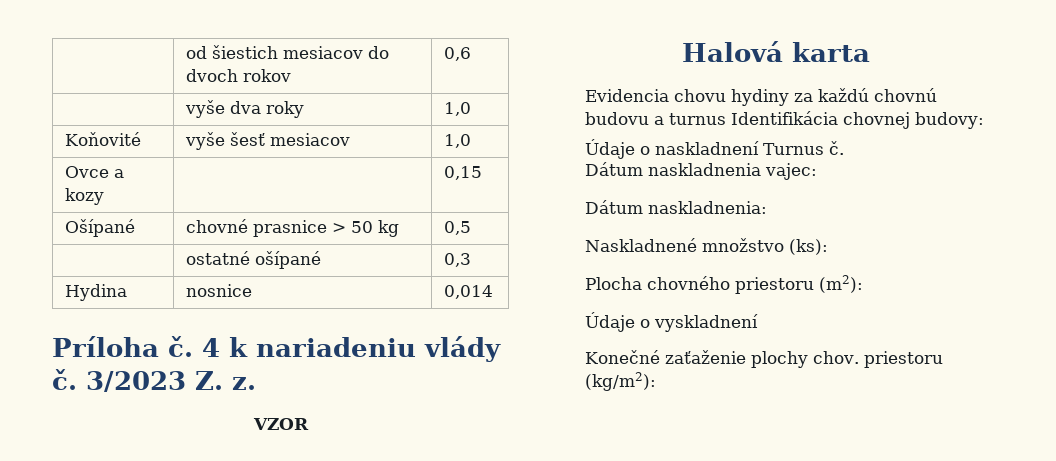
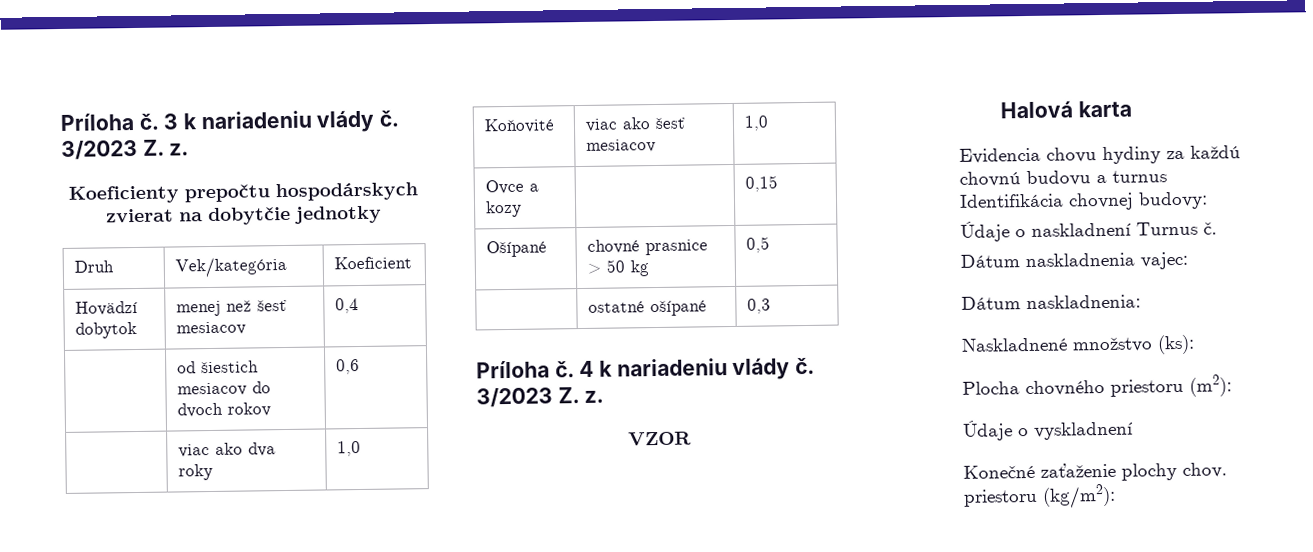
+ Príloha č. 3 k nariadeniu vlády č. 3/2023 Z. z.
+ Koeficienty prepočtu hospodárskych zvierat na dobytčie jednotky
+ Druh | Vek/kategória | Koeficient
+ Hovädzí dobytok | menej než šesť mesiacov | 0,4
- | vyše dva roky | 1,0
+ | viac ako dva roky | 1,0
- Koňovité | vyše šesť mesiacov | 1,0
+ Koňovité | viac ako šesť mesiacov | 1,0
- Hydina | nosnice | 0,014

